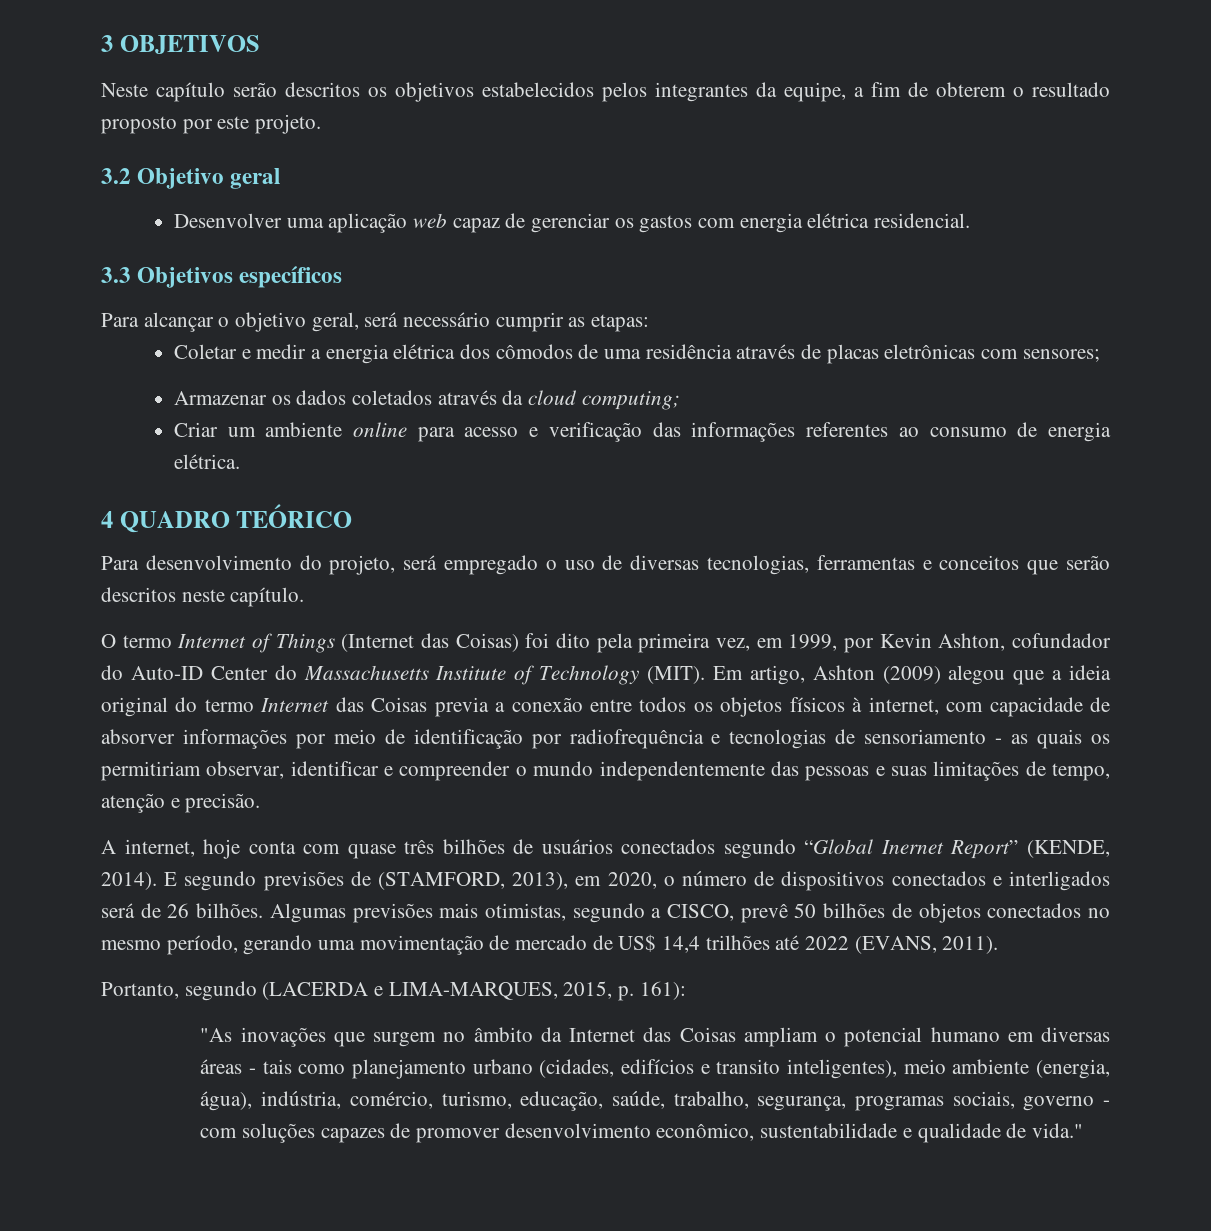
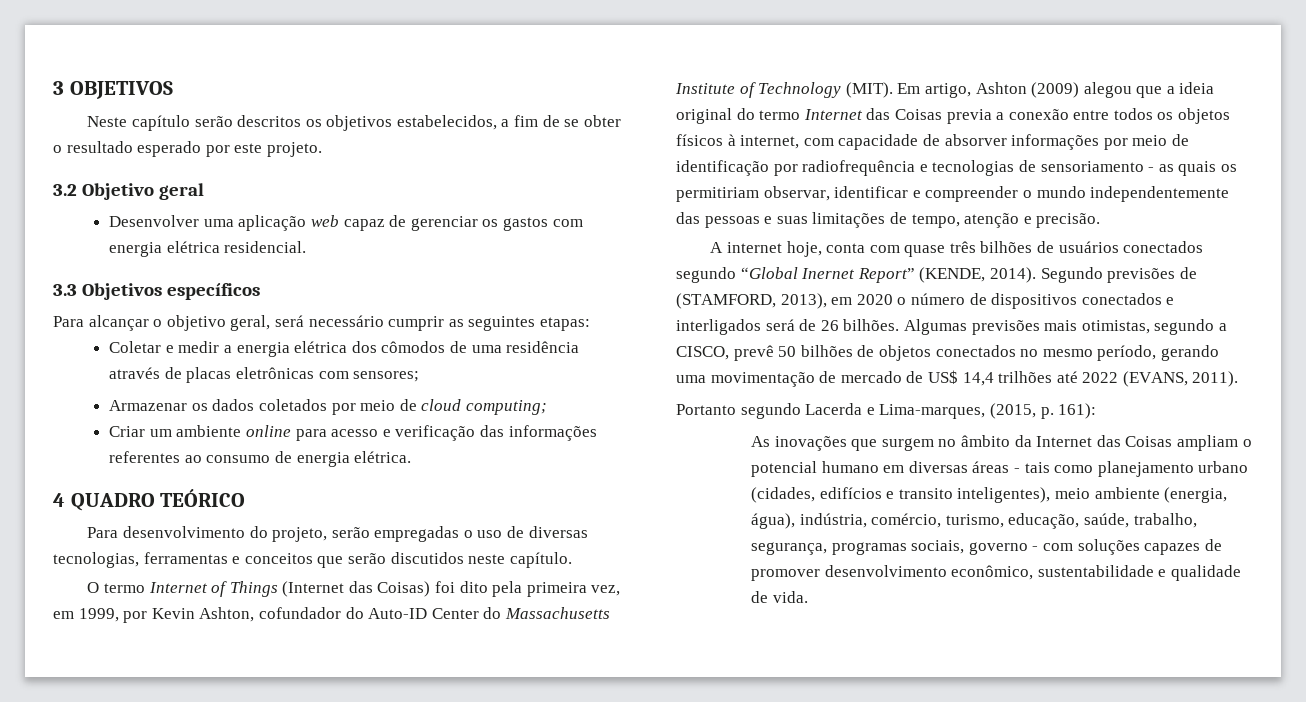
- Neste capítulo serão descritos os objetivos estabelecidos pelos integrantes da equipe, a fim de obterem o resultado proposto por este projeto.
+ Neste capítulo serão descritos os objetivos estabelecidos, a fim de se obter o resultado esperado por este projeto.
- Para alcançar o objetivo geral, será necessário cumprir as etapas:
+ Para alcançar o objetivo geral, será necessário cumprir as seguintes etapas:
- Armazenar os dados coletados através da cloud computing;
+ Armazenar os dados coletados por meio de cloud computing;
- Para desenvolvimento do projeto, será empregado o uso de diversas tecnologias, ferramentas e conceitos que serão descritos neste capítulo.
+ Para desenvolvimento do projeto, serão empregadas o uso de diversas tecnologias, ferramentas e conceitos que serão discutidos neste capítulo.
- A internet, hoje conta com quase três bilhões de usuários conectados segundo “Global Inernet Report” (KENDE, 2014).
+ A internet hoje, conta com quase três bilhões de usuários conectados segundo “Global Inernet Report” (KENDE, 2014).
- E segundo previsões de (STAMFORD, 2013), em 2020, o número de dispositivos conectados e interligados será de 26 bilhões.
+ Segundo previsões de (STAMFORD, 2013), em 2020 o número de dispositivos conectados e interligados será de 26 bilhões.
- Portanto, segundo (LACERDA e LIMA-MARQUES, 2015, p. 161):
+ Portanto segundo Lacerda e Lima-marques, (2015, p. 161):
- "As inovações que surgem no âmbito da Internet das Coisas ampliam o potencial humano em diversas áreas - tais como planejamento urbano (cidades, edifícios e transito inteligentes), meio ambiente (energia, água), indústria, comércio, turismo, educação, saúde, trabalho, segurança, programas sociais, governo - com soluções capazes de promover desenvolvimento econômico, sustentabilidade e qualidade de vida."
+ As inovações que surgem no âmbito da Internet das Coisas ampliam o potencial humano em diversas áreas - tais como planejamento urbano (cidades, edifícios e transito inteligentes), meio ambiente (energia, água), indústria, comércio, turismo, educação, saúde, trabalho, segurança, programas sociais, governo - com soluções capazes de promover desenvolvimento econômico, sustentabilidade e qualidade de vida.

